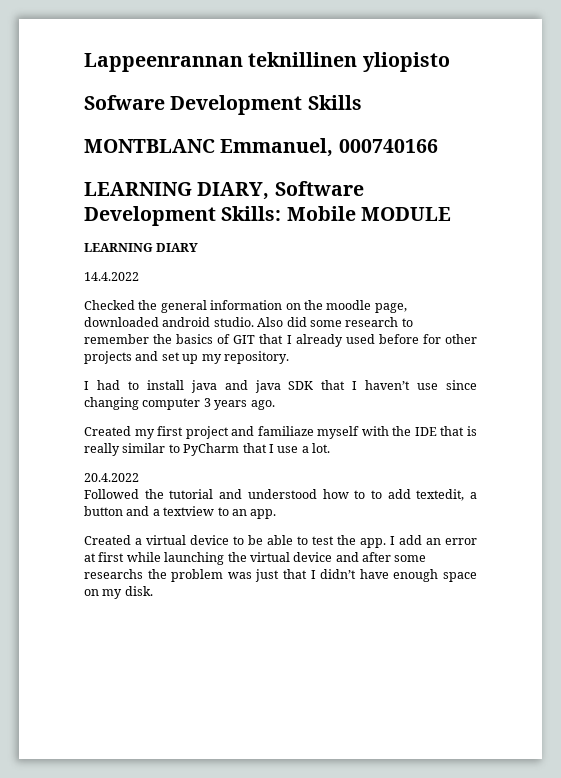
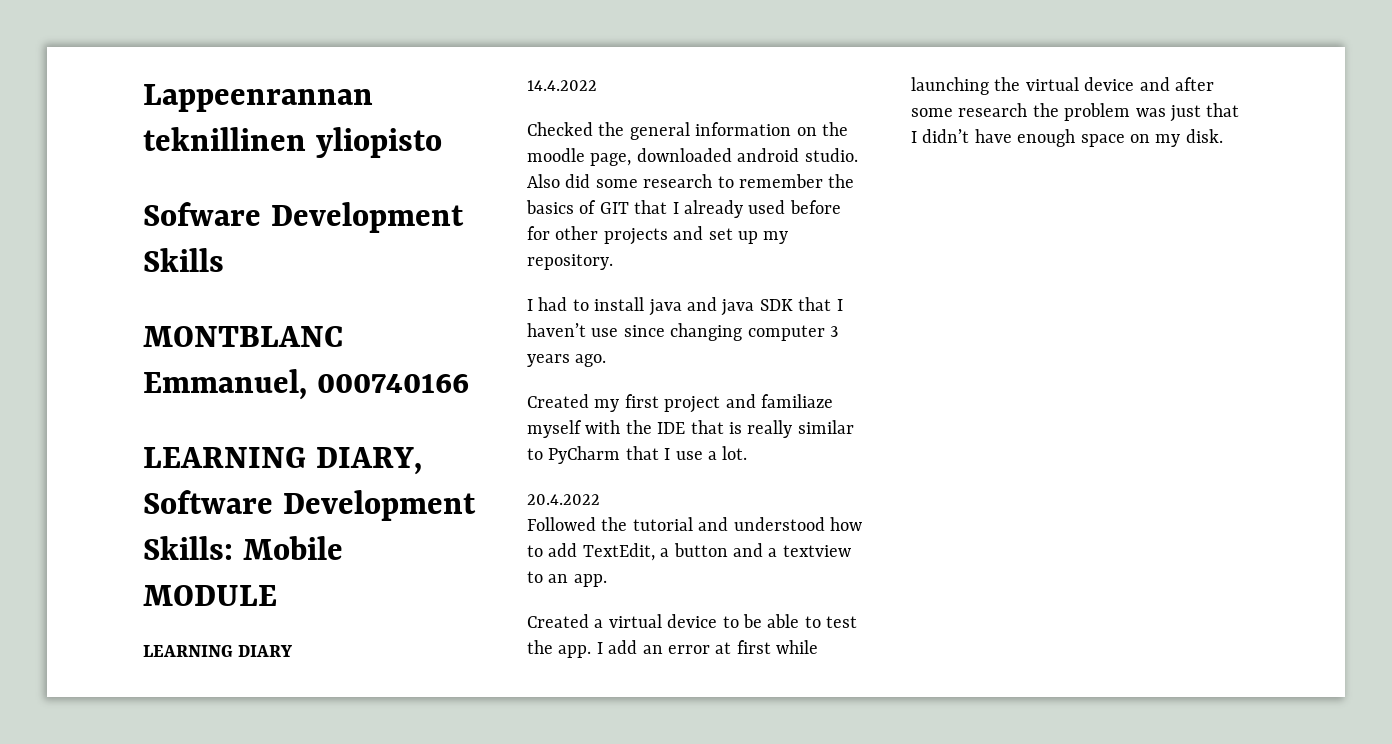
- Followed the tutorial and understood how to to add textedit, a button and a textview to an app.
+ Followed the tutorial and understood how to add TextEdit, a button and a textview to an app.
- I add an error at first while launching the virtual device and after some researchs the problem was just that I didn’t have enough space on my disk.
+ I add an error at first while launching the virtual device and after some research the problem was just that I didn’t have enough space on my disk.

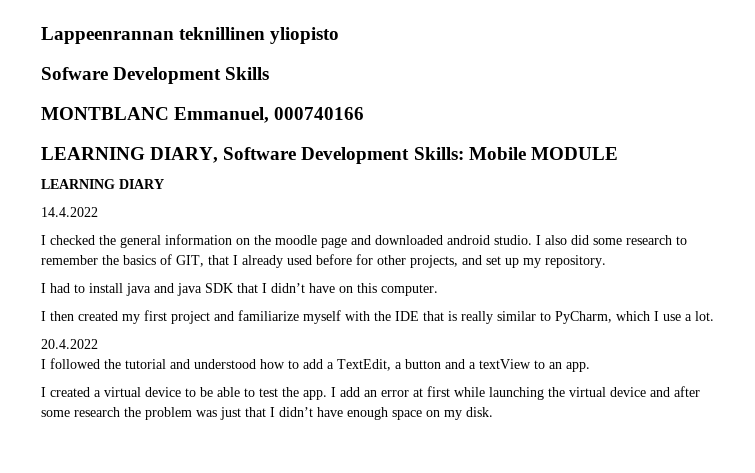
- Checked the general information on the moodle page, downloaded android studio.
+ I checked the general information on the moodle page and downloaded android studio.
- Also did some research to remember the basics of GIT that I already used before for other projects and set up my repository.
+ I also did some research to remember the basics of GIT, that I already used before for other projects, and set up my repository.
- I had to install java and java SDK that I haven’t use since changing computer 3 years ago.
- Created my first project and familiaze myself with the IDE that is really similar to PyCharm that I use a lot.
+ I had to install java and java SDK that I didn’t have on this computer.
+ I then created my first project and familiarize myself with the IDE that is really similar to PyCharm, which I use a lot.
- Followed the tutorial and understood how to add TextEdit, a button and a textview to an app.
+ I followed the tutorial and understood how to add a TextEdit, a button and a textView to an app.
- Created a virtual device to be able to test the app.
+ I created a virtual device to be able to test the app.

